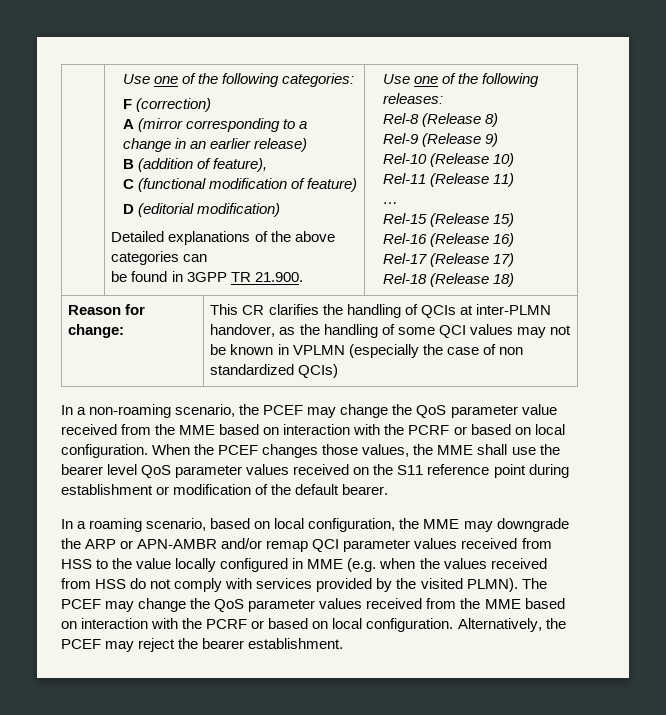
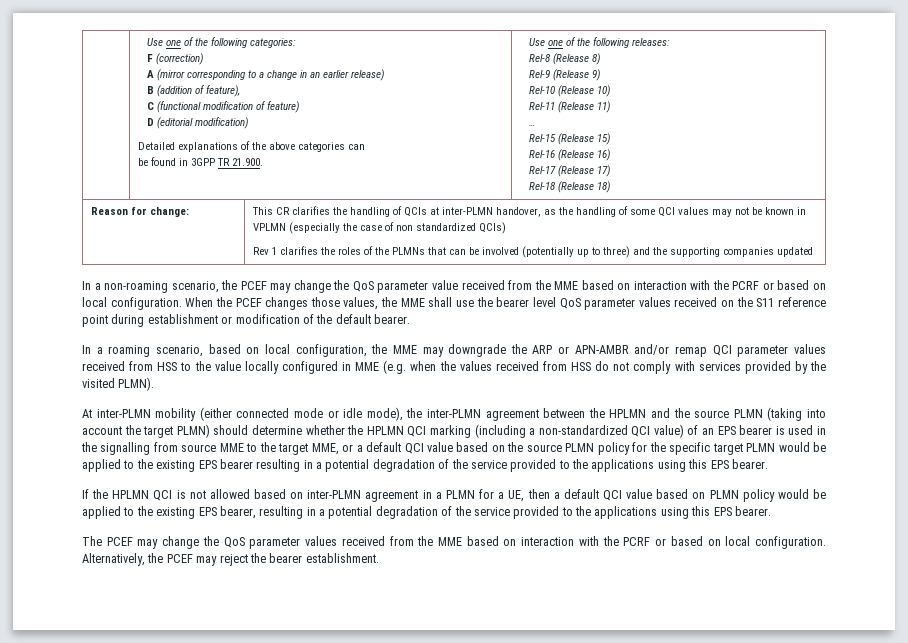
+ Rev 1 clarifies the roles of the PLMNs that can be involved (potentially up to three) and the supporting companies updated
- In a roaming scenario, based on local configuration, the MME may downgrade the ARP or APN-AMBR and/or remap QCI parameter values received from HSS to the value locally configured in MME (e.g. when the values received from HSS do not comply with services provided by the visited PLMN). The PCEF may change the QoS parameter values received from the MME based on interaction with the PCRF or based on local configuration.
+ In a roaming scenario, based on local configuration, the MME may downgrade the ARP or APN-AMBR and/or remap QCI parameter values received from HSS to the value locally configured in MME (e.g. when the values received from HSS do not comply with services provided by the visited PLMN).
+ At inter-PLMN mobility (either connected mode or idle mode), the inter-PLMN agreement between the HPLMN and the source PLMN (taking into account the target PLMN) should determine whether the HPLMN QCI marking (including a non-standardized QCI value) of an EPS bearer is used in the signalling from source MME to the target MME, or a default QCI value based on the source PLMN policy for the specific target PLMN would be applied to the existing EPS bearer resulting in a potential degradation of the service provided to the applications using this EPS bearer.
+ If the HPLMN QCI is not allowed based on inter-PLMN agreement in a PLMN for a UE, then a default QCI value based on PLMN policy would be applied to the existing EPS bearer, resulting in a potential degradation of the service provided to the applications using this EPS bearer.
+ The PCEF may change the QoS parameter values received from the MME based on interaction with the PCRF or based on local configuration.

